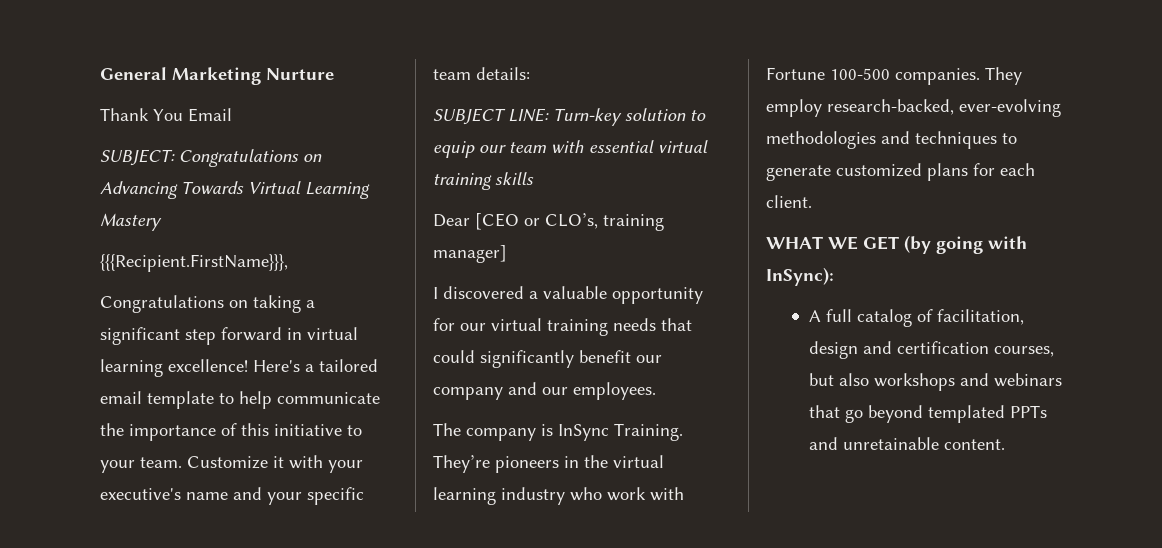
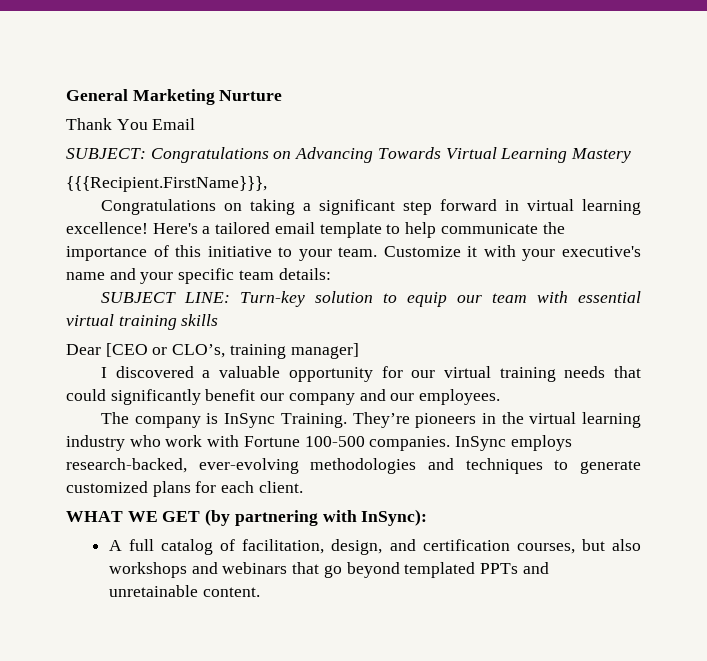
- They employ research-backed, ever-evolving methodologies and techniques to generate customized plans for each client.
+ InSync employs research-backed, ever-evolving methodologies and techniques to generate customized plans for each client.
- WHAT WE GET (by going with InSync):
+ WHAT WE GET (by partnering with InSync):
- A full catalog of facilitation, design and certification courses, but also workshops and webinars that go beyond templated PPTs and unretainable content.
+ A full catalog of facilitation, design, and certification courses, but also workshops and webinars that go beyond templated PPTs and unretainable content.

